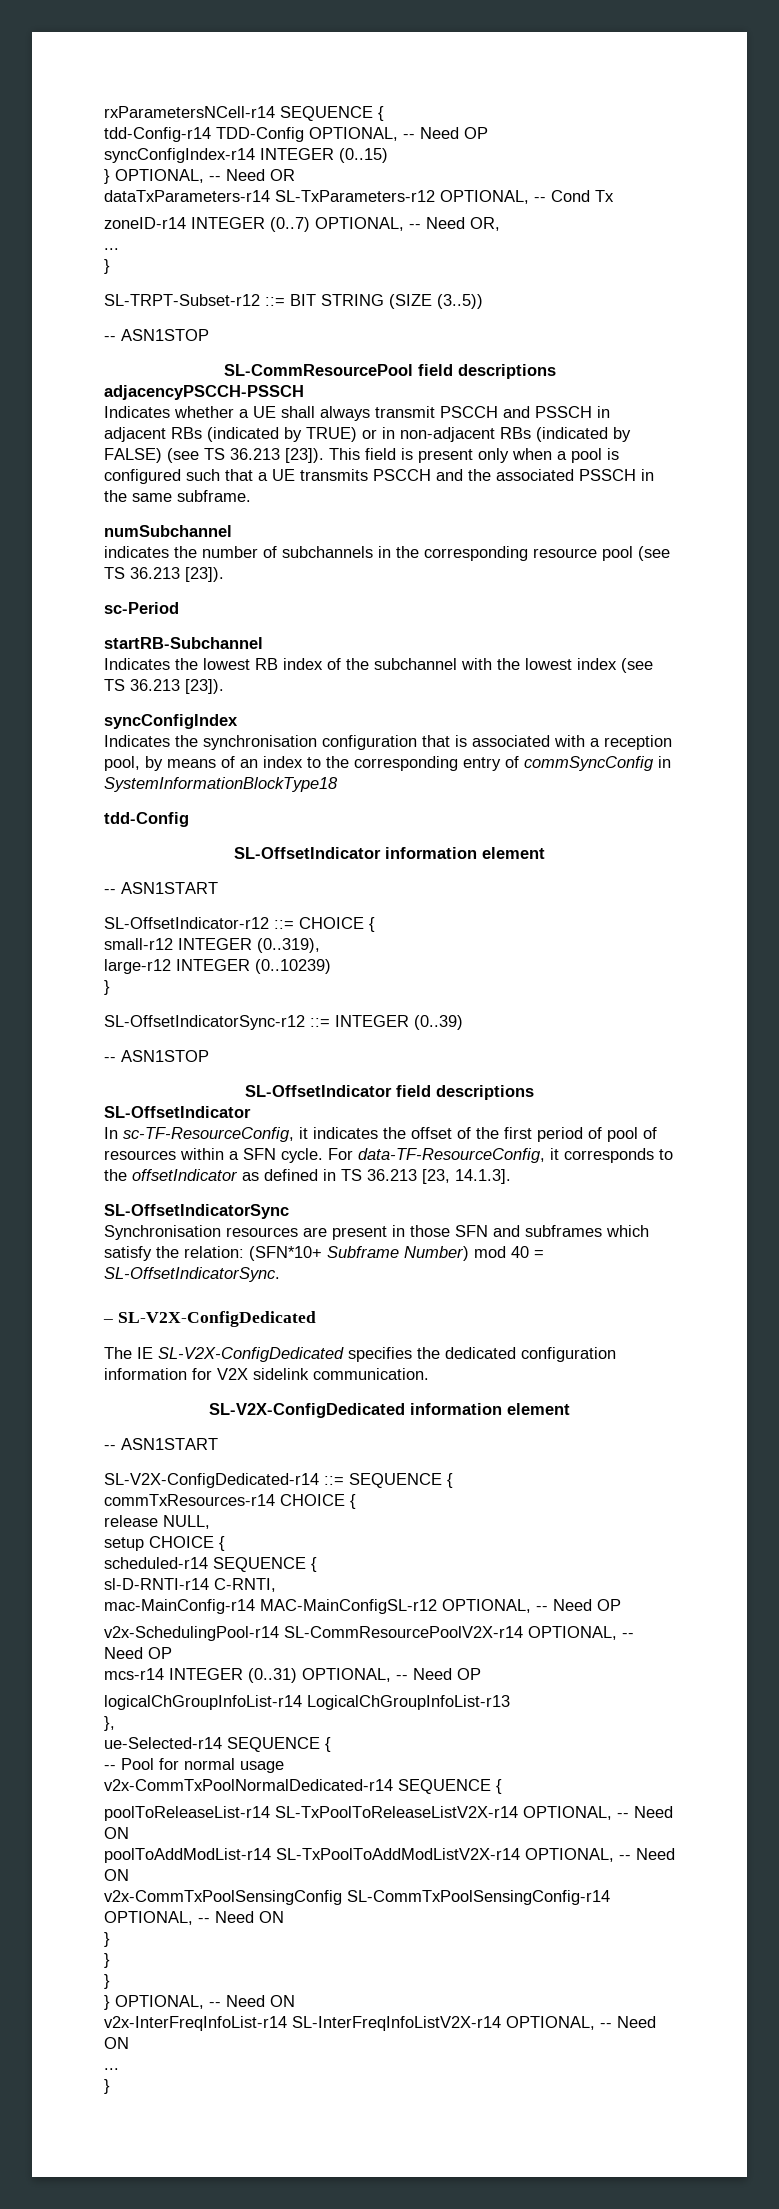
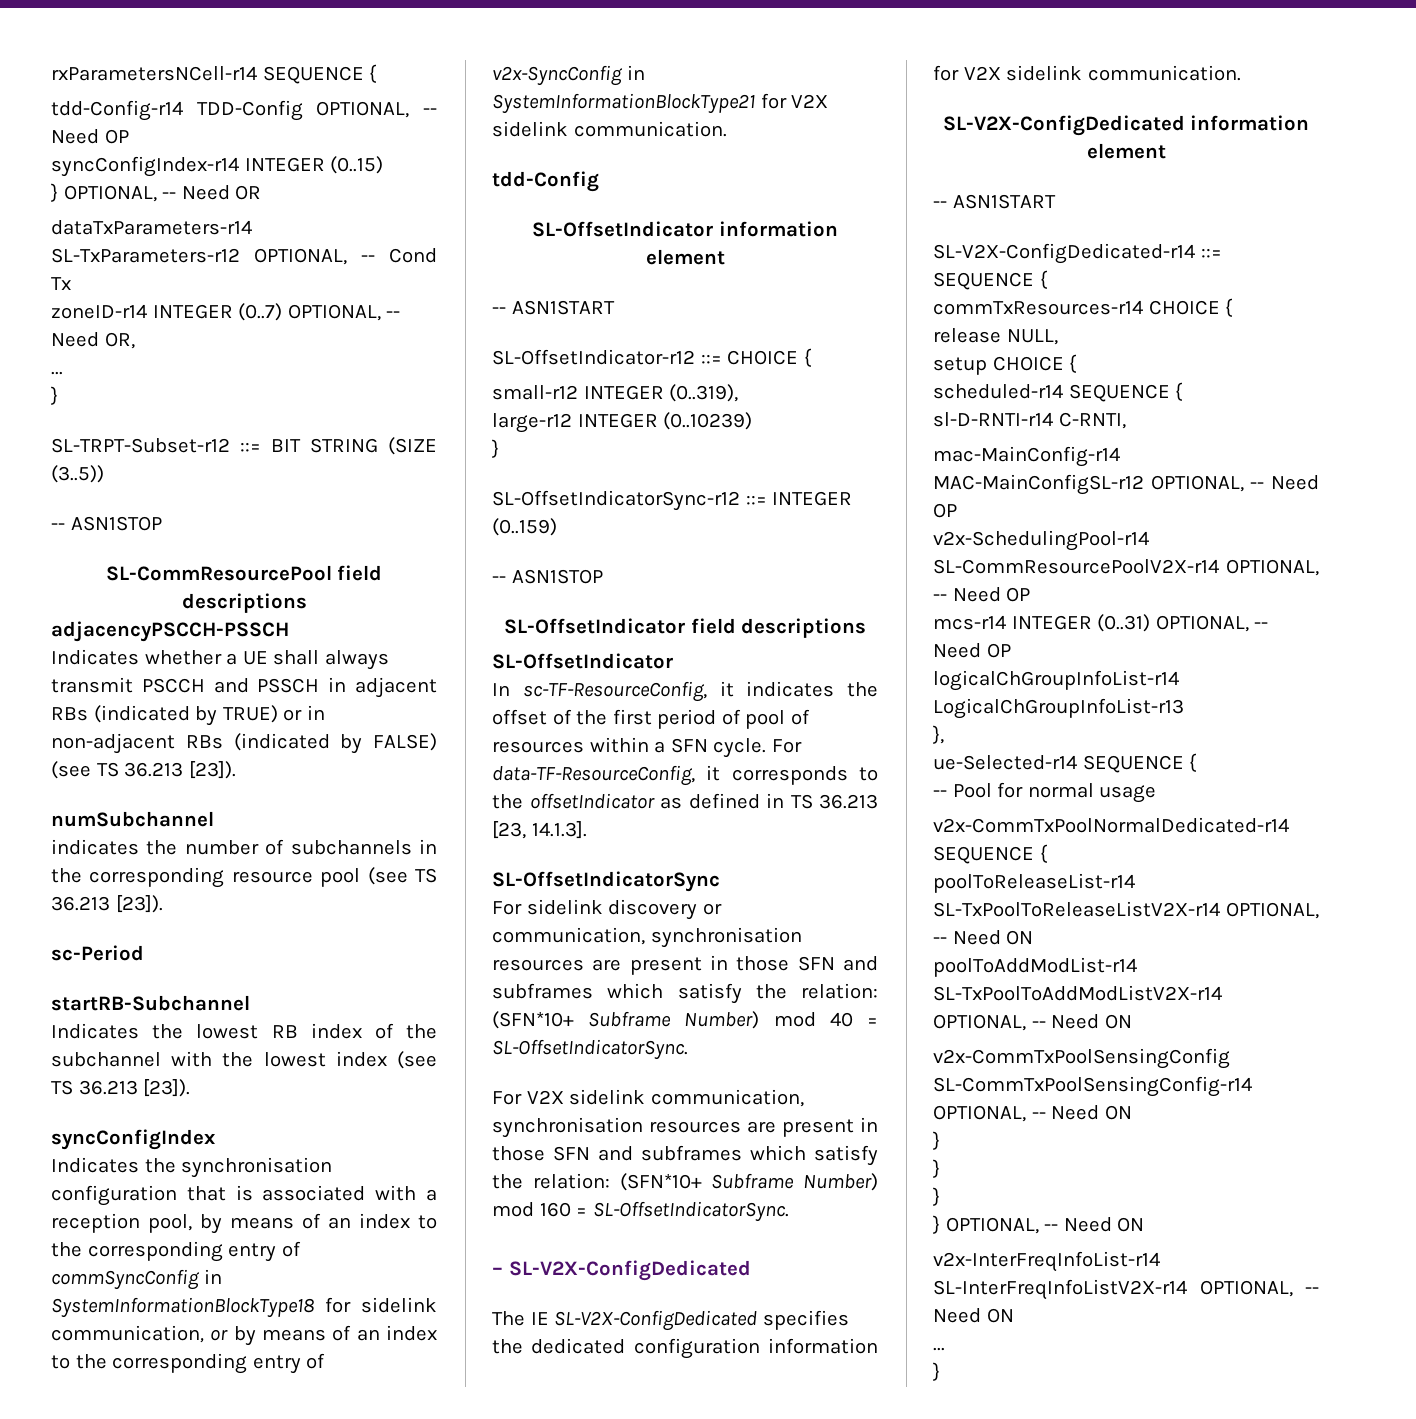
- This field is present only when a pool is configured such that a UE transmits PSCCH and the associated PSSCH in the same subframe.
- Indicates the synchronisation configuration that is associated with a reception pool, by means of an index to the corresponding entry of commSyncConfig in SystemInformationBlockType18
+ Indicates the synchronisation configuration that is associated with a reception pool, by means of an index to the corresponding entry of commSyncConfig in SystemInformationBlockType18 for sidelink communication, or by means of an index to the corresponding entry of v2x-SyncConfig in SystemInformationBlockType21 for V2X sidelink communication.
- SL-OffsetIndicatorSync-r12 ::= INTEGER (0..39)
+ SL-OffsetIndicatorSync-r12 ::= INTEGER (0..159)
- Synchronisation resources are present in those SFN and subframes which satisfy the relation: (SFN*10+ Subframe Number) mod 40 = SL-OffsetIndicatorSync.
+ For sidelink discovery or communication, synchronisation resources are present in those SFN and subframes which satisfy the relation: (SFN*10+ Subframe Number) mod 40 = SL-OffsetIndicatorSync.
+ For V2X sidelink communication, synchronisation resources are present in those SFN and subframes which satisfy the relation: (SFN*10+ Subframe Number) mod 160 = SL-OffsetIndicatorSync.

